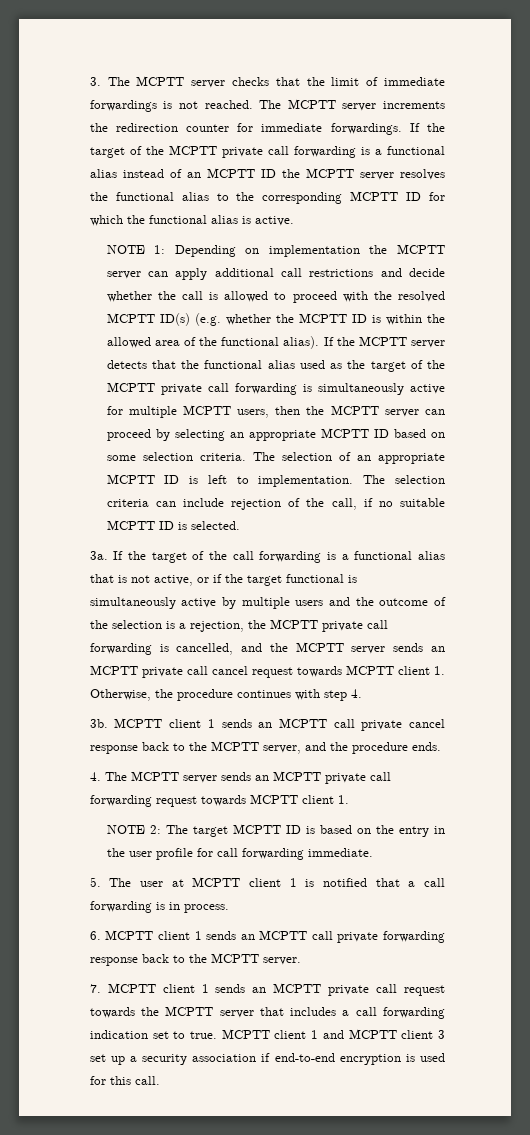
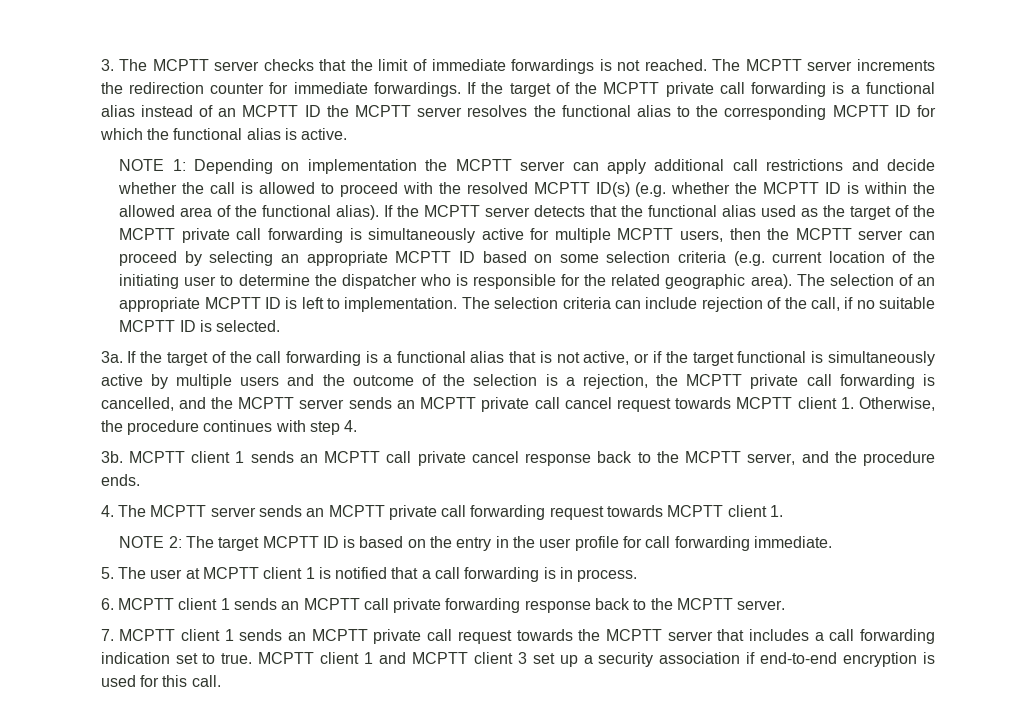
- If the MCPTT server detects that the functional alias used as the target of the MCPTT private call forwarding is simultaneously active for multiple MCPTT users, then the MCPTT server can proceed by selecting an appropriate MCPTT ID based on some selection criteria.
+ If the MCPTT server detects that the functional alias used as the target of the MCPTT private call forwarding is simultaneously active for multiple MCPTT users, then the MCPTT server can proceed by selecting an appropriate MCPTT ID based on some selection criteria (e.g. current location of the initiating user to determine the dispatcher who is responsible for the related geographic area).

